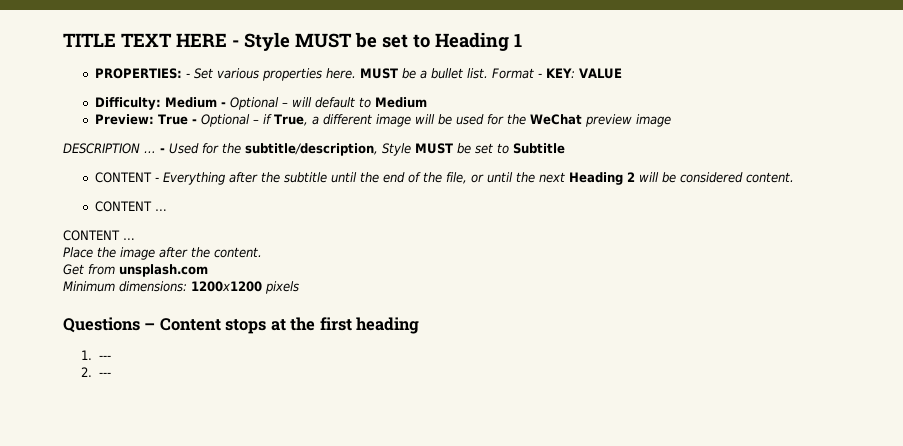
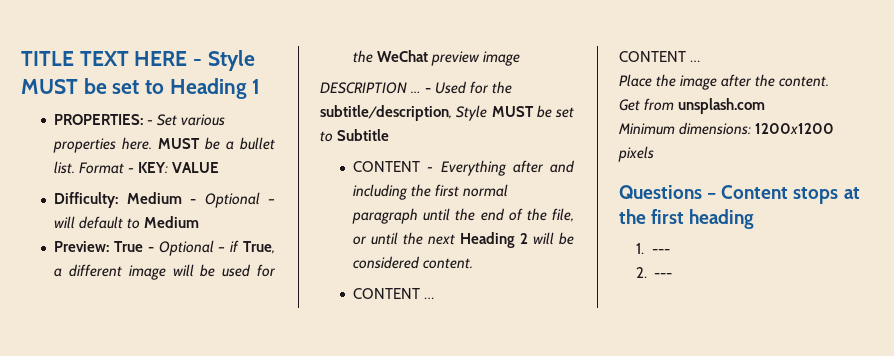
- CONTENT - Everything after the subtitle until the end of the file, or until the next Heading 2 will be considered content.
+ CONTENT - Everything after and including the first normal paragraph until the end of the file, or until the next Heading 2 will be considered content.

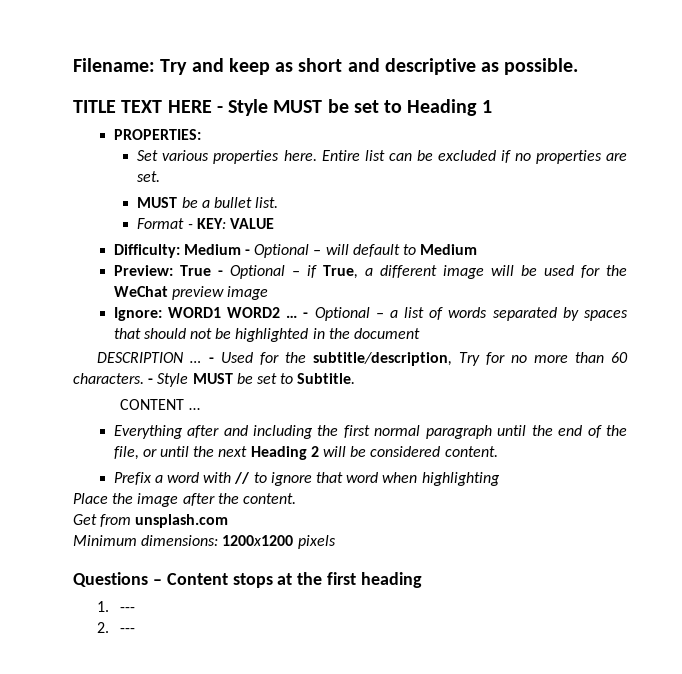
+ Filename: Try and keep as short and descriptive as possible.
- PROPERTIES: - Set various properties here. MUST be a bullet list. Format - KEY: VALUE
+ PROPERTIES:
+ Set various properties here. Entire list can be excluded if no properties are set.
+ MUST be a bullet list.
+ Format - KEY: VALUE
+ Ignore: WORD1 WORD2 … - Optional – a list of words separated by spaces that should not be highlighted in the document
- - Used for the subtitle/description, Style MUST be set to Subtitle
- CONTENT - Everything after and including the first normal paragraph until the end of the file, or until the next Heading 2 will be considered content.
+ - Used for the subtitle/description, Try for no more than 60 characters. - Style MUST be set to Subtitle.
  CONTENT …
- CONTENT …
+ Everything after and including the first normal paragraph until the end of the file, or until the next Heading 2 will be considered content.
+ Prefix a word with // to ignore that word when highlighting

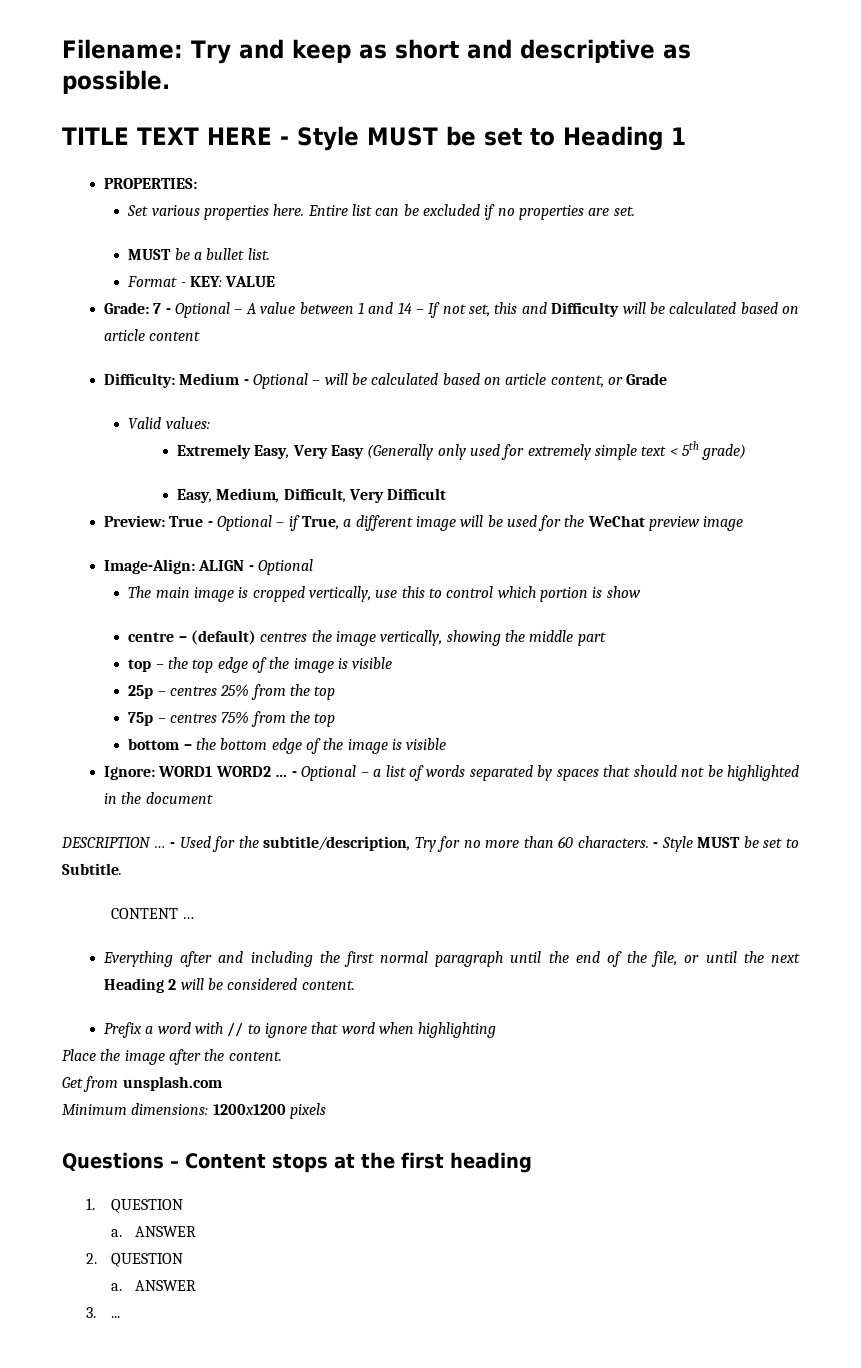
+ Grade: 7 - Optional – A value between 1 and 14 – If not set, this and Difficulty will be calculated based on article content
- Difficulty: Medium - Optional – will default to Medium
+ Difficulty: Medium - Optional – will be calculated based on article content, or Grade
+ Valid values:
+ Extremely Easy, Very Easy (Generally only used for extremely simple text < 5th grade)
+ Easy, Medium, Difficult, Very Difficult
+ Image-Align: ALIGN - Optional
+ The main image is cropped vertically, use this to control which portion is show
+ centre – (default) centres the image vertically, showing the middle part
+ top – the top edge of the image is visible
+ 25p – centres 25% from the top
+ 75p – centres 75% from the top
+ bottom – the bottom edge of the image is visible
- 1. ---
- 2. ---
+ 1. QUESTION
+ a. ANSWER
+ 2. QUESTION
+ a. ANSWER
+ 3. ...

